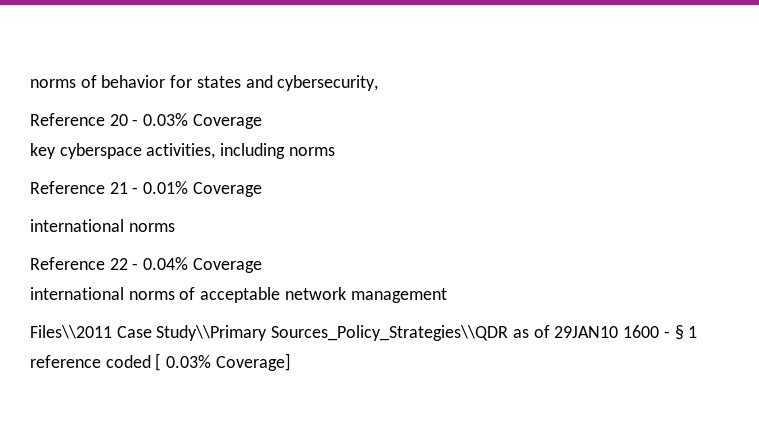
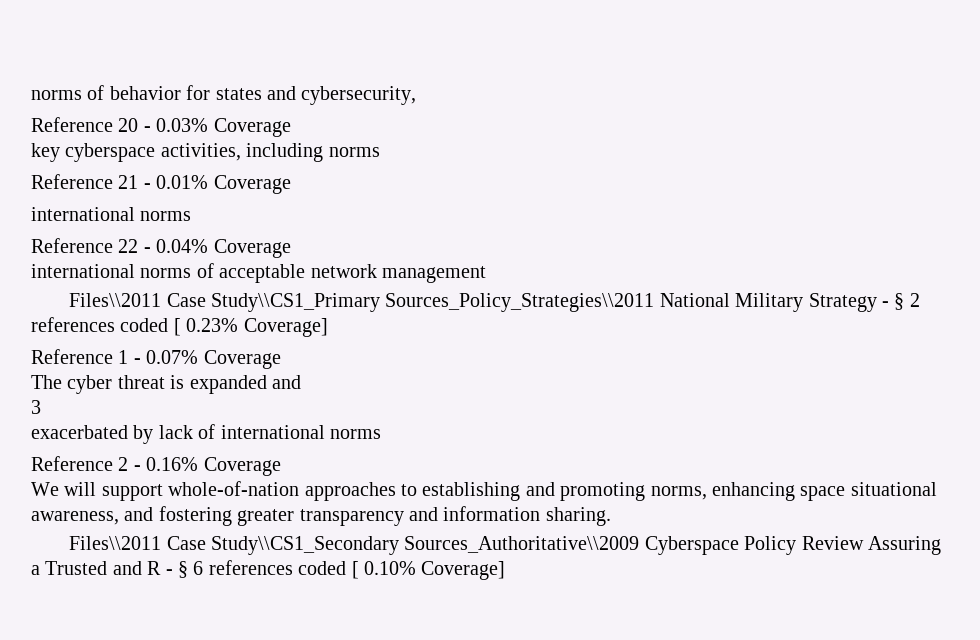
- Files\\2011 Case Study\\Primary Sources_Policy_Strategies\\QDR as of 29JAN10 1600 - § 1 reference coded [ 0.03% Coverage]
+ Files\\2011 Case Study\\CS1_Primary Sources_Policy_Strategies\\2011 National Military Strategy - § 2 references coded [ 0.23% Coverage]
+ Reference 1 - 0.07% Coverage
+ The cyber threat is expanded and
+ 3
+ exacerbated by lack of international norms
+ Reference 2 - 0.16% Coverage
+ We will support whole-of-nation approaches to establishing and promoting norms, enhancing space situational awareness, and fostering greater transparency and information sharing.
+ Files\\2011 Case Study\\CS1_Secondary Sources_Authoritative\\2009 Cyberspace Policy Review Assuring a Trusted and R - § 6 references coded [ 0.10% Coverage]

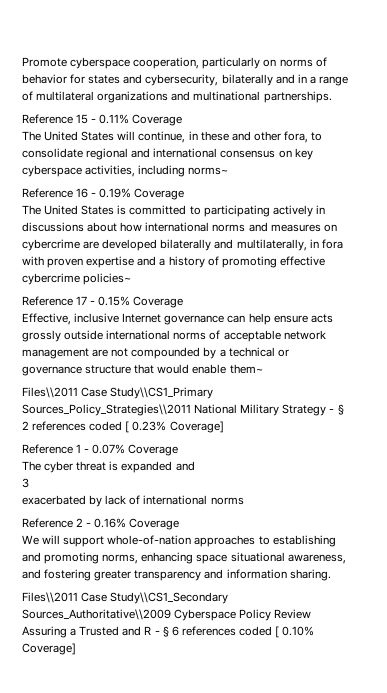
- norms of behavior for states and cybersecurity,
- Reference 20 - 0.03% Coverage
- key cyberspace activities, including norms
- Reference 21 - 0.01% Coverage
- international norms
- Reference 22 - 0.04% Coverage
- international norms of acceptable network management
+ Promote cyberspace cooperation, particularly on norms of behavior for states and cybersecurity, bilaterally and in a range of multilateral organizations and multinational partnerships.
+ Reference 15 - 0.11% Coverage
+ The United States will continue, in these and other fora, to consolidate regional and international consensus on key cyberspace activities, including norms~
+ Reference 16 - 0.19% Coverage
+ The United States is committed to participating actively in discussions about how international norms and measures on cybercrime are developed bilaterally and multilaterally, in fora with proven expertise and a history of promoting effective cybercrime policies~
+ Reference 17 - 0.15% Coverage
+ Effective, inclusive Internet governance can help ensure acts grossly outside international norms of acceptable network management are not compounded by a technical or governance structure that would enable them~

